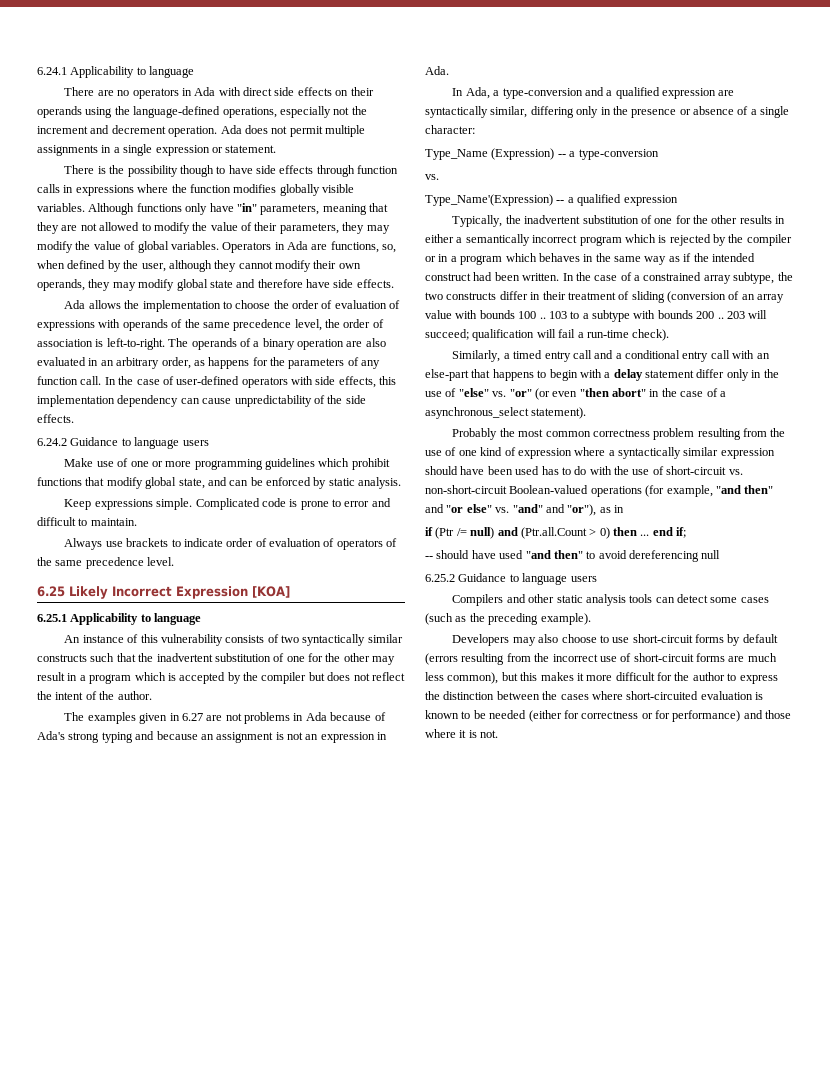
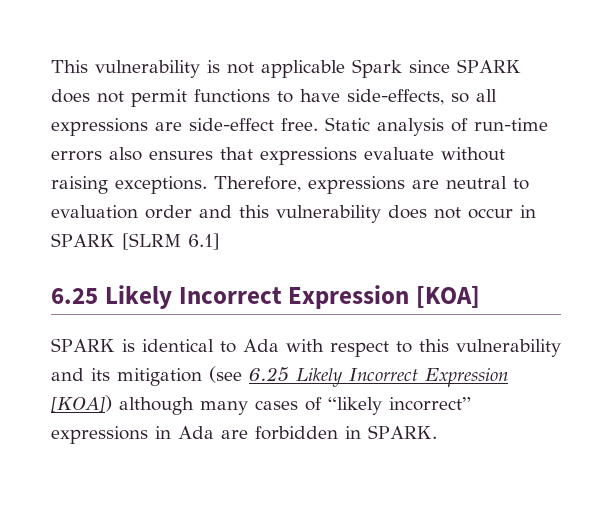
- 6.24.1 Applicability to language
- There are no operators in Ada with direct side effects on their operands using the language-defined operations, especially not the increment and decrement operation. Ada does not permit multiple assignments in a single expression or statement.
- There is the possibility though to have side effects through function calls in expressions where the function modifies globally visible variables. Although functions only have "in" parameters, meaning that they are not allowed to modify the value of their parameters, they may modify the value of global variables. Operators in Ada are functions, so, when defined by the user, although they cannot modify their own operands, they may modify global state and therefore have side effects.
- Ada allows the implementation to choose the order of evaluation of expressions with operands of the same precedence level, the order of association is left-to-right. The operands of a binary operation are also evaluated in an arbitrary order, as happens for the parameters of any function call. In the case of user-defined operators with side effects, this implementation dependency can cause unpredictability of the side effects.
- 6.24.2 Guidance to language users
- Make use of one or more programming guidelines which prohibit functions that modify global state, and can be enforced by static analysis.
- Keep expressions simple. Complicated code is prone to error and difficult to maintain.
- Always use brackets to indicate order of evaluation of operators of the same precedence level.
+ This vulnerability is not applicable Spark since SPARK does not permit functions to have side-effects, so all expressions are side-effect free. Static analysis of run-time errors also ensures that expressions evaluate without raising exceptions. Therefore, expressions are neutral to evaluation order and this vulnerability does not occur in SPARK [SLRM 6.1]
- 6.25.1 Applicability to language
- An instance of this vulnerability consists of two syntactically similar constructs such that the inadvertent substitution of one for the other may result in a program which is accepted by the compiler but does not reflect the intent of the author.
- The examples given in 6.27 are not problems in Ada because of Ada's strong typing and because an assignment is not an expression in Ada.
- In Ada, a type-conversion and a qualified expression are syntactically similar, differing only in the presence or absence of a single character:
- Type_Name (Expression) -- a type-conversion
- vs.
- Type_Name'(Expression) -- a qualified expression
- Typically, the inadvertent substitution of one for the other results in either a semantically incorrect program which is rejected by the compiler or in a program which behaves in the same way as if the intended construct had been written. In the case of a constrained array subtype, the two constructs differ in their treatment of sliding (conversion of an array value with bounds 100 .. 103 to a subtype with bounds 200 .. 203 will succeed; qualification will fail a run-time check).
- Similarly, a timed entry call and a conditional entry call with an else-part that happens to begin with a delay statement differ only in the use of "else" vs. "or" (or even "then abort" in the case of a asynchronous_select statement).
- Probably the most common correctness problem resulting from the use of one kind of expression where a syntactically similar expression should have been used has to do with the use of short-circuit vs. non-short-circuit Boolean-valued operations (for example, "and then" and "or else" vs. "and" and "or"), as in
- if (Ptr /= null) and (Ptr.all.Count > 0) then ... end if;
- -- should have used "and then" to avoid dereferencing null
- 6.25.2 Guidance to language users
- Compilers and other static analysis tools can detect some cases (such as the preceding example).
- Developers may also choose to use short-circuit forms by default (errors resulting from the incorrect use of short-circuit forms are much less common), but this makes it more difficult for the author to express the distinction between the cases where short-circuited evaluation is known to be needed (either for correctness or for performance) and those where it is not.
+ SPARK is identical to Ada with respect to this vulnerability and its mitigation (see 6.25 Likely Incorrect Expression [KOA]) although many cases of “likely incorrect” expressions in Ada are forbidden in SPARK.

